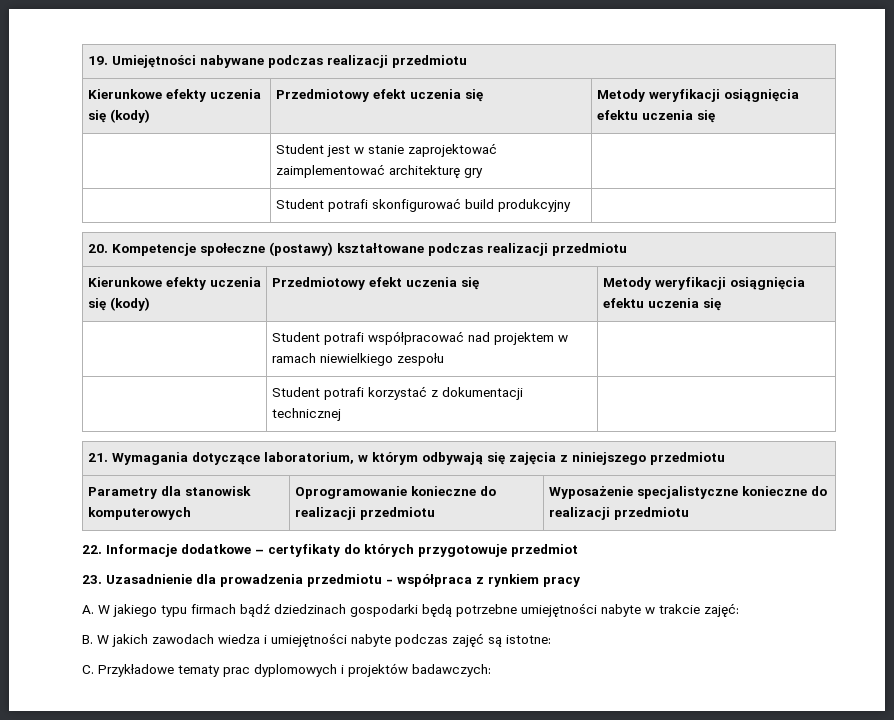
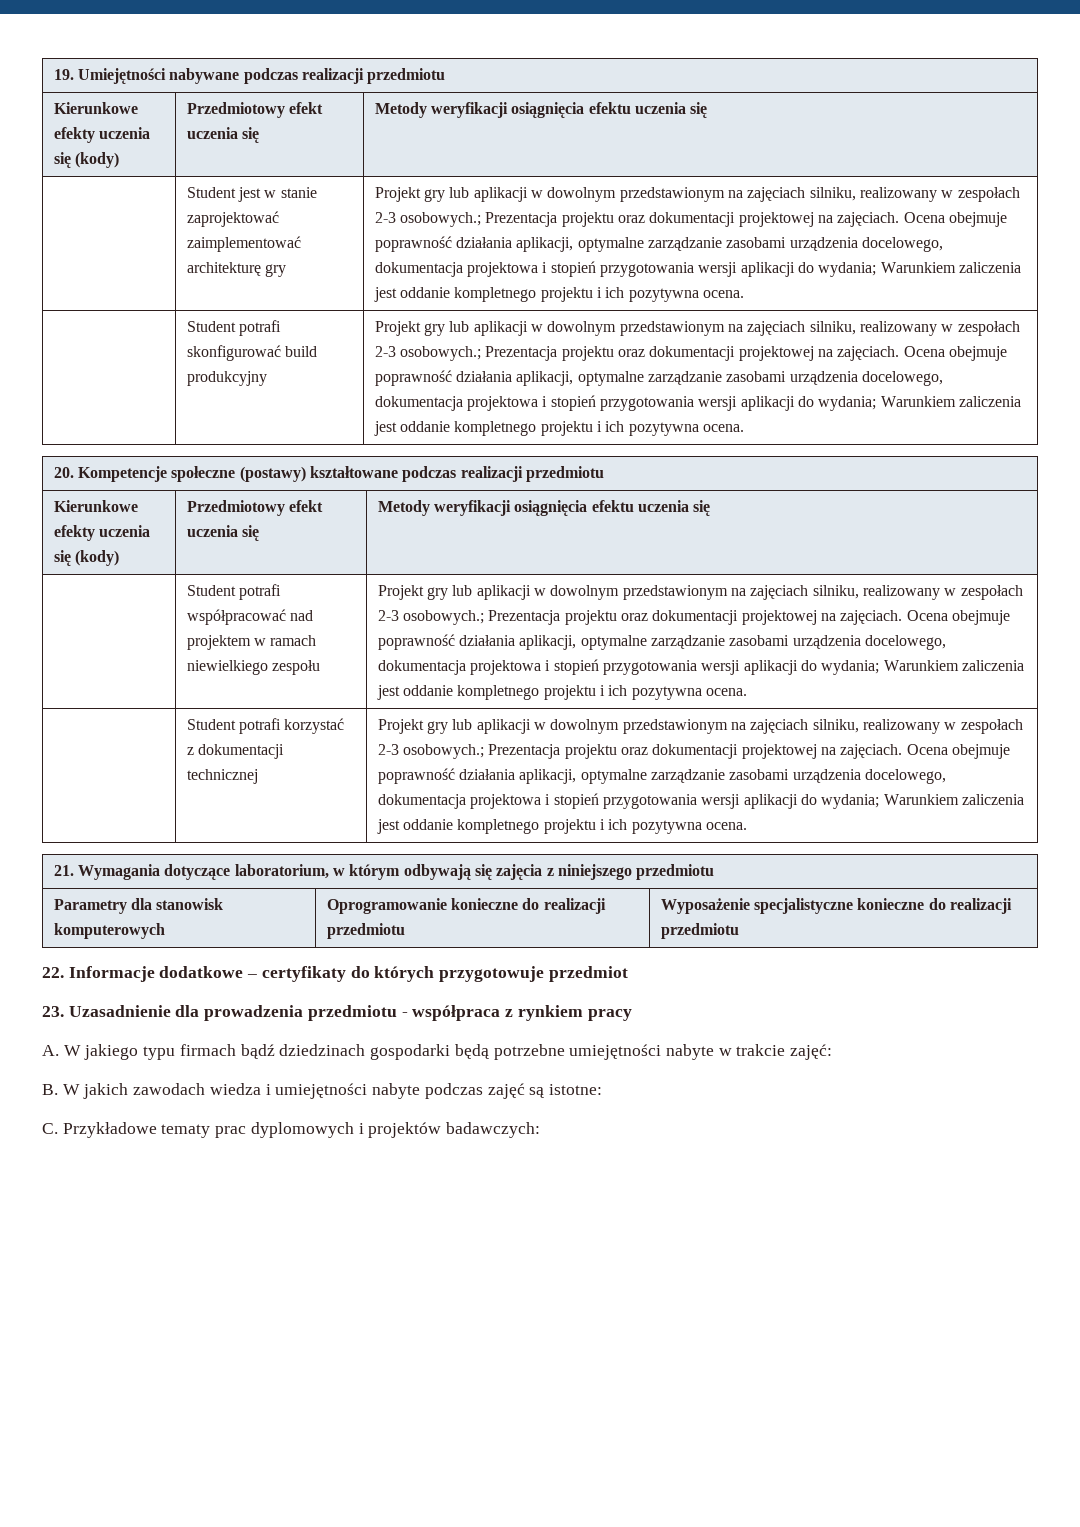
- Student jest w stanie zaprojektować zaimplementować architekturę gry
+ Student jest w stanie zaprojektować zaimplementować architekturę gry | Projekt gry lub aplikacji w dowolnym przedstawionym na zajęciach silniku, realizowany w zespołach 2-3 osobowych.; Prezentacja projektu oraz dokumentacji projektowej na zajęciach. Ocena obejmuje poprawność działania aplikacji, optymalne zarządzanie zasobami urządzenia docelowego, dokumentacja projektowa i stopień przygotowania wersji aplikacji do wydania; Warunkiem zaliczenia jest oddanie kompletnego projektu i ich pozytywna ocena.
- Student potrafi skonfigurować build produkcyjny
+ Student potrafi skonfigurować build produkcyjny | Projekt gry lub aplikacji w dowolnym przedstawionym na zajęciach silniku, realizowany w zespołach 2-3 osobowych.; Prezentacja projektu oraz dokumentacji projektowej na zajęciach. Ocena obejmuje poprawność działania aplikacji, optymalne zarządzanie zasobami urządzenia docelowego, dokumentacja projektowa i stopień przygotowania wersji aplikacji do wydania; Warunkiem zaliczenia jest oddanie kompletnego projektu i ich pozytywna ocena.
- Student potrafi współpracować nad projektem w ramach niewielkiego zespołu
+ Student potrafi współpracować nad projektem w ramach niewielkiego zespołu | Projekt gry lub aplikacji w dowolnym przedstawionym na zajęciach silniku, realizowany w zespołach 2-3 osobowych.; Prezentacja projektu oraz dokumentacji projektowej na zajęciach. Ocena obejmuje poprawność działania aplikacji, optymalne zarządzanie zasobami urządzenia docelowego, dokumentacja projektowa i stopień przygotowania wersji aplikacji do wydania; Warunkiem zaliczenia jest oddanie kompletnego projektu i ich pozytywna ocena.
- Student potrafi korzystać z dokumentacji technicznej
+ Student potrafi korzystać z dokumentacji technicznej | Projekt gry lub aplikacji w dowolnym przedstawionym na zajęciach silniku, realizowany w zespołach 2-3 osobowych.; Prezentacja projektu oraz dokumentacji projektowej na zajęciach. Ocena obejmuje poprawność działania aplikacji, optymalne zarządzanie zasobami urządzenia docelowego, dokumentacja projektowa i stopień przygotowania wersji aplikacji do wydania; Warunkiem zaliczenia jest oddanie kompletnego projektu i ich pozytywna ocena.

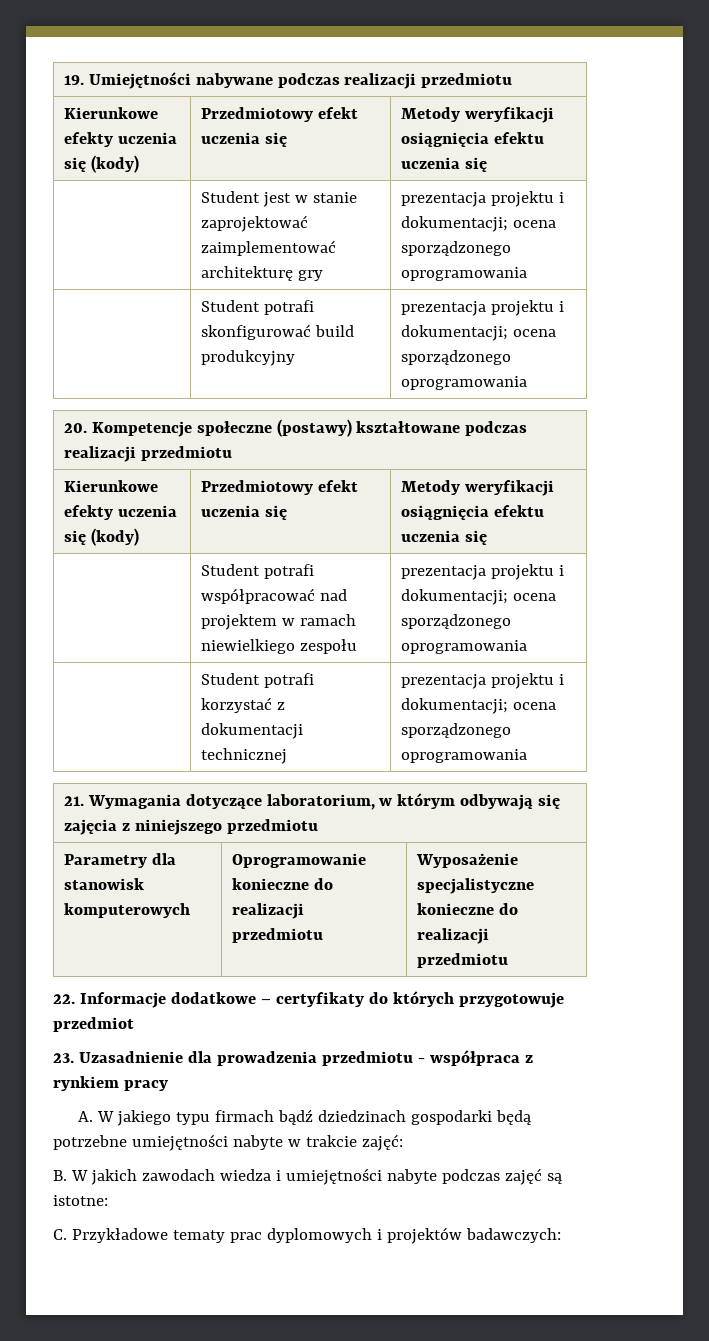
- Student jest w stanie zaprojektować zaimplementować architekturę gry | Projekt gry lub aplikacji w dowolnym przedstawionym na zajęciach silniku, realizowany w zespołach 2-3 osobowych.; Prezentacja projektu oraz dokumentacji projektowej na zajęciach. Ocena obejmuje poprawność działania aplikacji, optymalne zarządzanie zasobami urządzenia docelowego, dokumentacja projektowa i stopień przygotowania wersji aplikacji do wydania; Warunkiem zaliczenia jest oddanie kompletnego projektu i ich pozytywna ocena.
+ Student jest w stanie zaprojektować zaimplementować architekturę gry | prezentacja projektu i dokumentacji; ocena sporządzonego oprogramowania
- Student potrafi skonfigurować build produkcyjny | Projekt gry lub aplikacji w dowolnym przedstawionym na zajęciach silniku, realizowany w zespołach 2-3 osobowych.; Prezentacja projektu oraz dokumentacji projektowej na zajęciach. Ocena obejmuje poprawność działania aplikacji, optymalne zarządzanie zasobami urządzenia docelowego, dokumentacja projektowa i stopień przygotowania wersji aplikacji do wydania; Warunkiem zaliczenia jest oddanie kompletnego projektu i ich pozytywna ocena.
+ Student potrafi skonfigurować build produkcyjny | prezentacja projektu i dokumentacji; ocena sporządzonego oprogramowania
- Student potrafi współpracować nad projektem w ramach niewielkiego zespołu | Projekt gry lub aplikacji w dowolnym przedstawionym na zajęciach silniku, realizowany w zespołach 2-3 osobowych.; Prezentacja projektu oraz dokumentacji projektowej na zajęciach. Ocena obejmuje poprawność działania aplikacji, optymalne zarządzanie zasobami urządzenia docelowego, dokumentacja projektowa i stopień przygotowania wersji aplikacji do wydania; Warunkiem zaliczenia jest oddanie kompletnego projektu i ich pozytywna ocena.
+ Student potrafi współpracować nad projektem w ramach niewielkiego zespołu | prezentacja projektu i dokumentacji; ocena sporządzonego oprogramowania
- Student potrafi korzystać z dokumentacji technicznej | Projekt gry lub aplikacji w dowolnym przedstawionym na zajęciach silniku, realizowany w zespołach 2-3 osobowych.; Prezentacja projektu oraz dokumentacji projektowej na zajęciach. Ocena obejmuje poprawność działania aplikacji, optymalne zarządzanie zasobami urządzenia docelowego, dokumentacja projektowa i stopień przygotowania wersji aplikacji do wydania; Warunkiem zaliczenia jest oddanie kompletnego projektu i ich pozytywna ocena.
+ Student potrafi korzystać z dokumentacji technicznej | prezentacja projektu i dokumentacji; ocena sporządzonego oprogramowania

